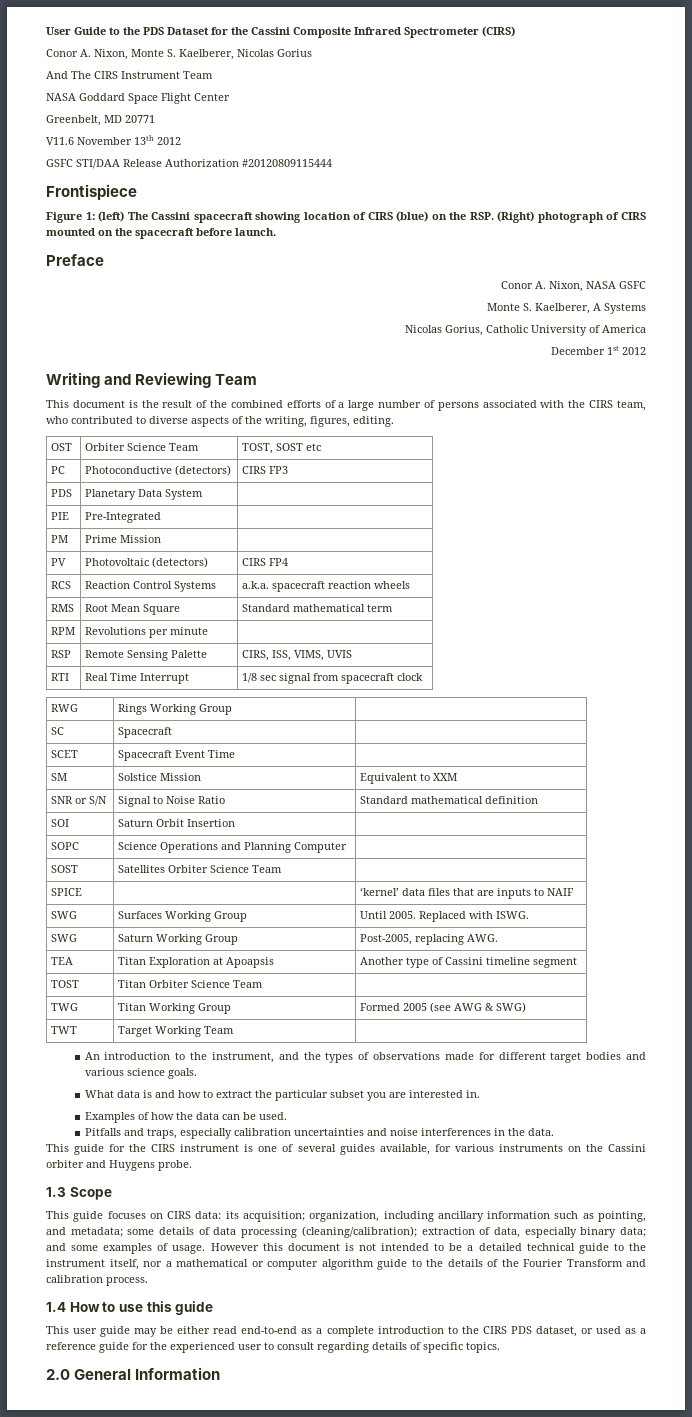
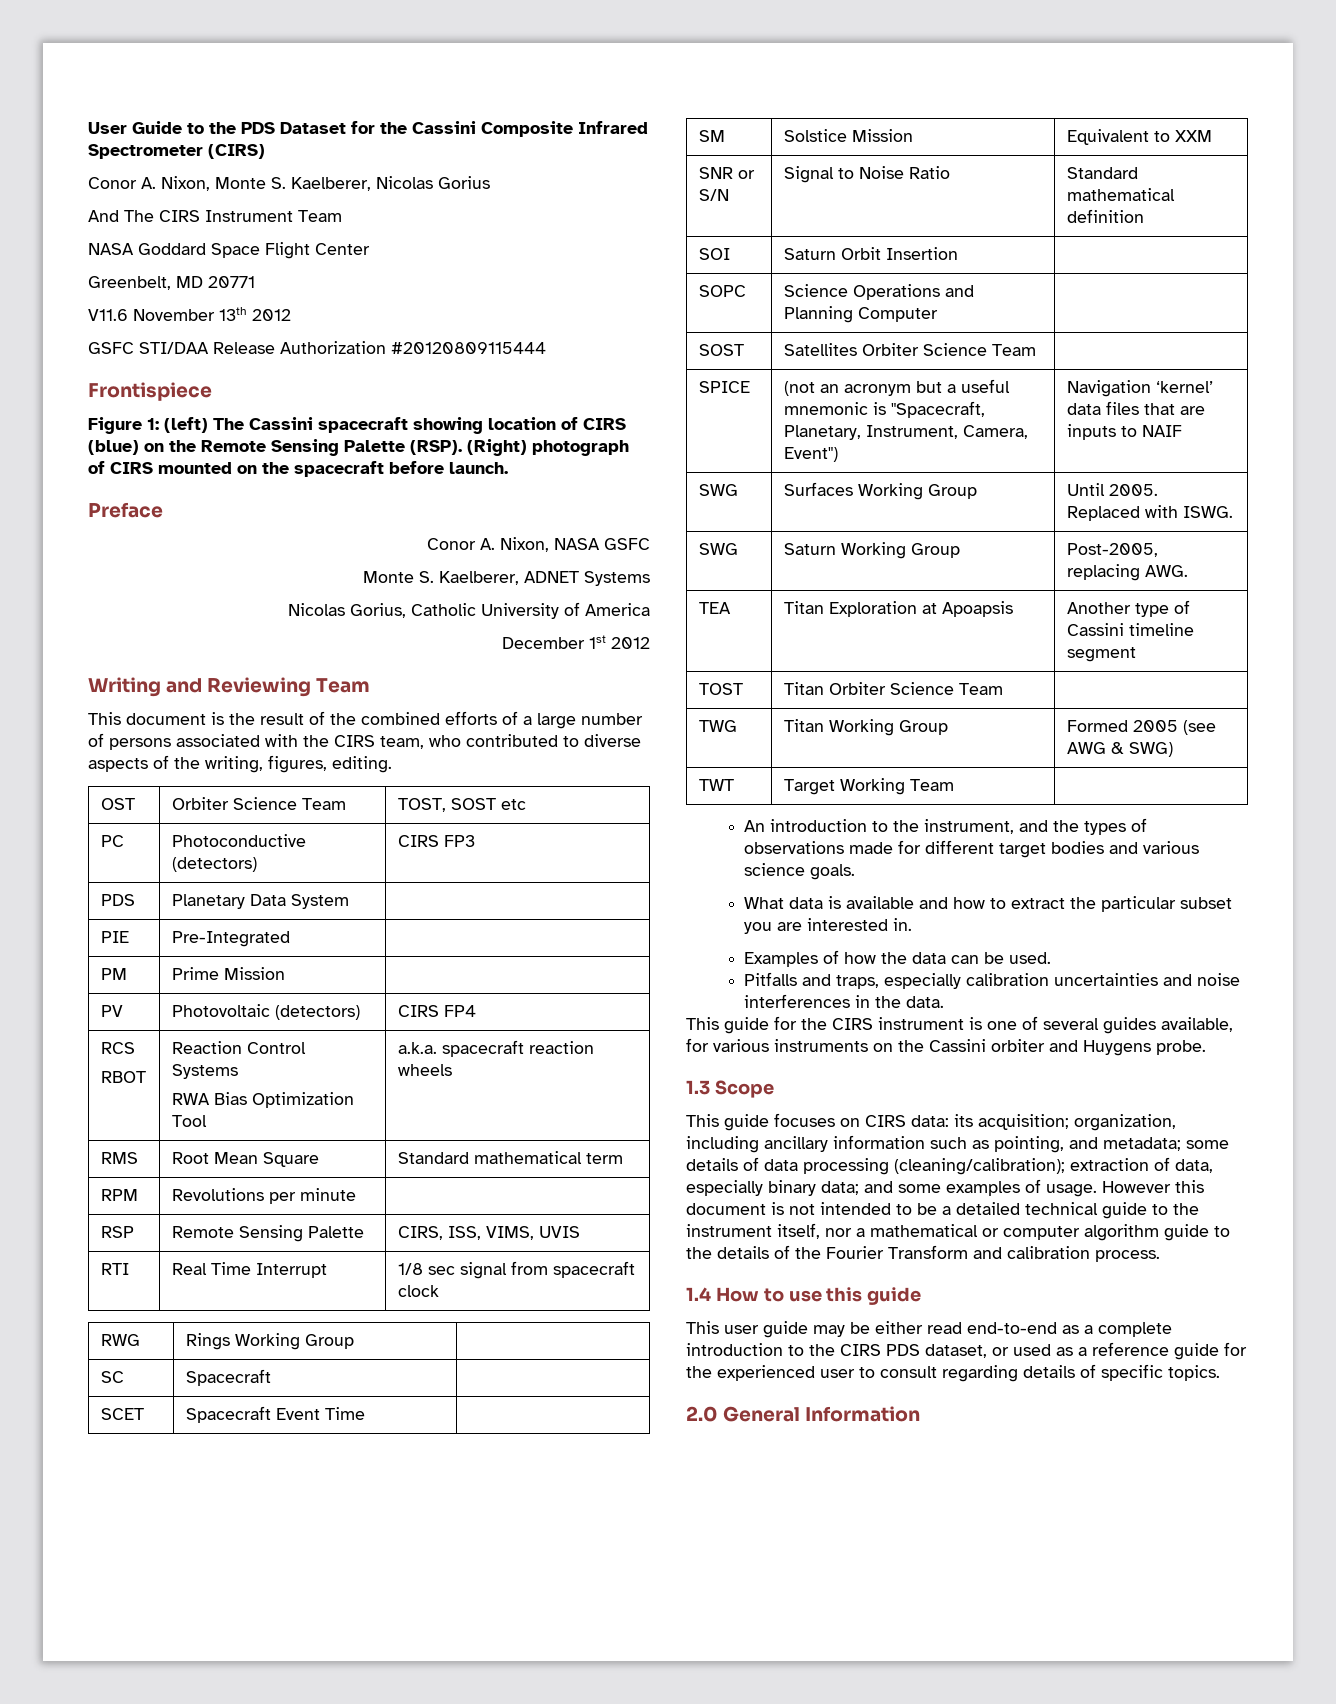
- Figure 1: (left) The Cassini spacecraft showing location of CIRS (blue) on the RSP. (Right) photograph of CIRS mounted on the spacecraft before launch.
+ Figure 1: (left) The Cassini spacecraft showing location of CIRS (blue) on the Remote Sensing Palette (RSP). (Right) photograph of CIRS mounted on the spacecraft before launch.
- Monte S. Kaelberer, A Systems
+ Monte S. Kaelberer, ADNET Systems
- RCS | Reaction Control Systems | a.k.a. spacecraft reaction wheels
+ RCS
+ RBOT | Reaction Control Systems
+ RWA Bias Optimization Tool | a.k.a. spacecraft reaction wheels
- SPICE | | ‘kernel’ data files that are inputs to NAIF
+ SPICE | (not an acronym but a useful mnemonic is "Spacecraft, Planetary, Instrument, Camera, Event") | Navigation ‘kernel’ data files that are inputs to NAIF
- What data is and how to extract the particular subset you are interested in.
+ What data is available and how to extract the particular subset you are interested in.

